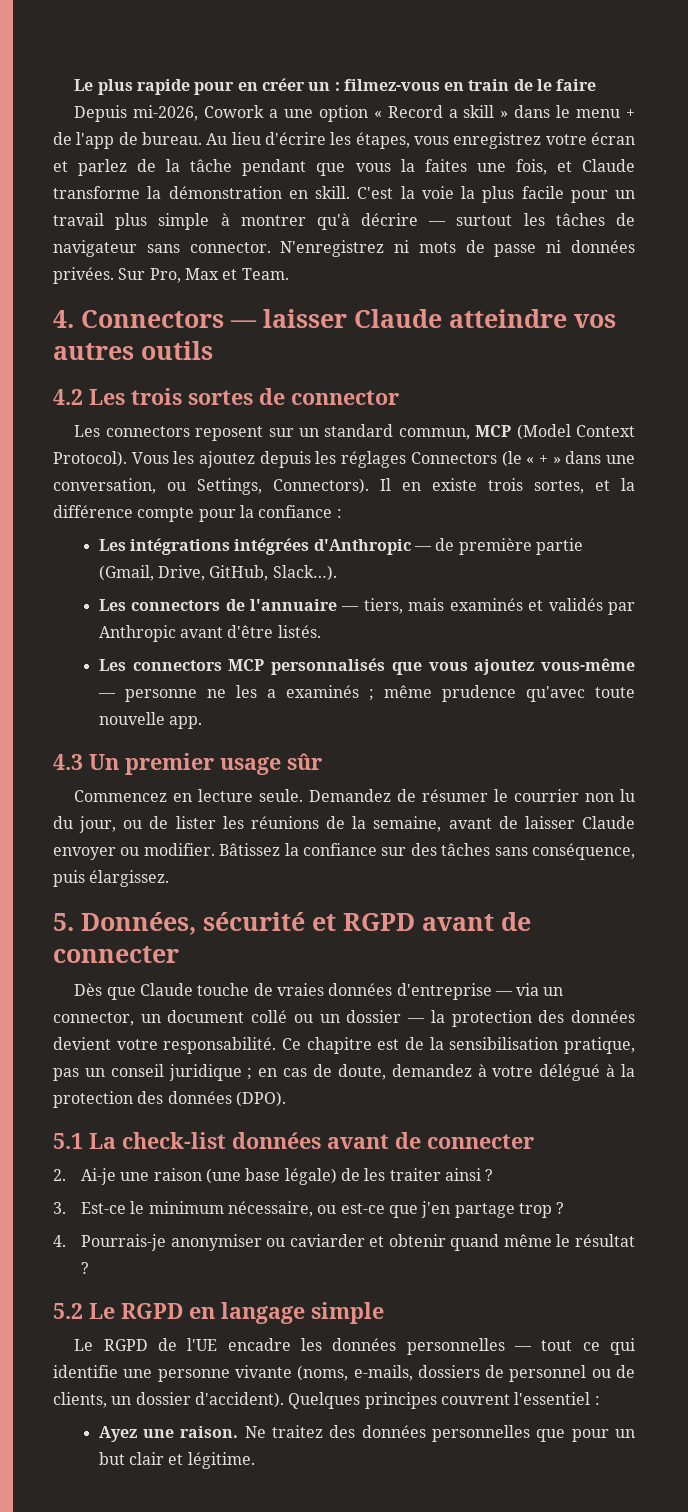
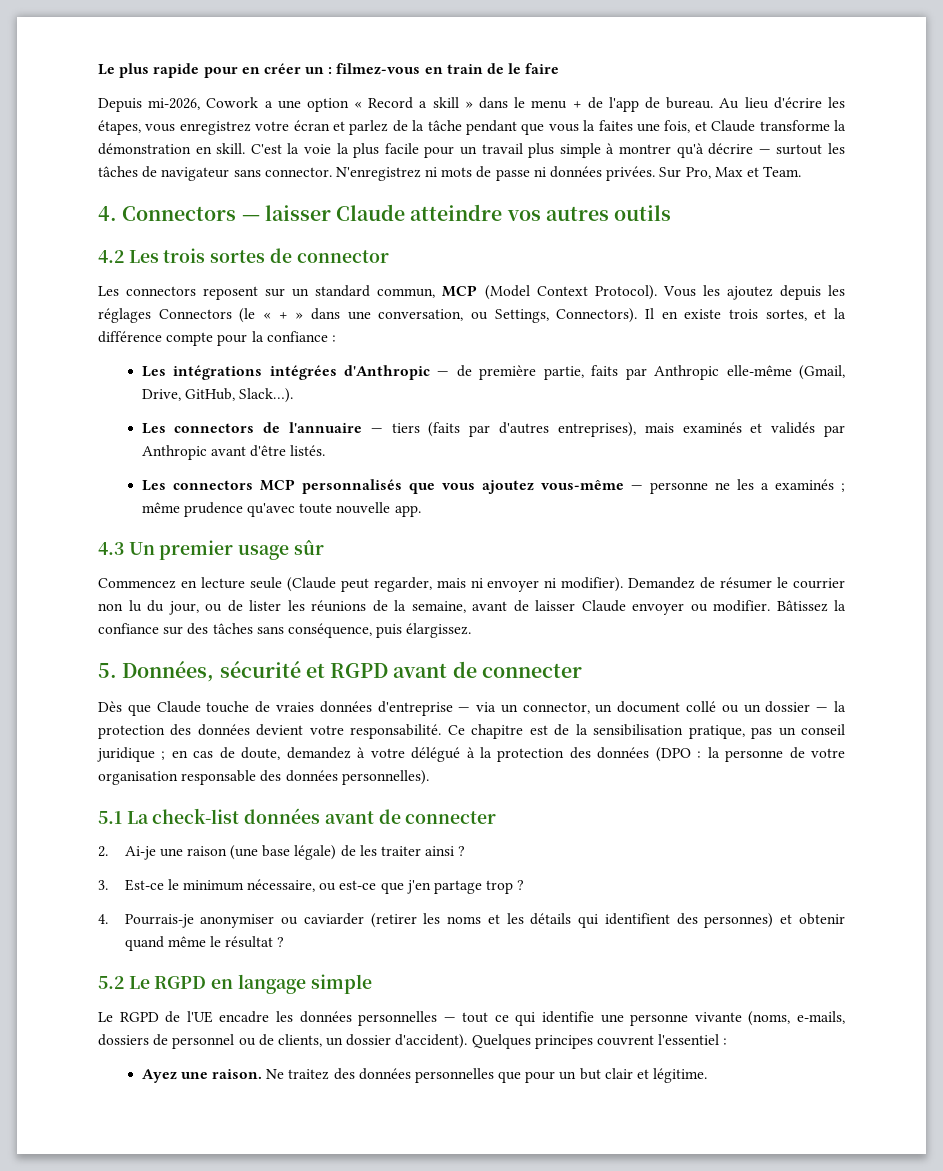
- Les intégrations intégrées d'Anthropic — de première partie (Gmail, Drive, GitHub, Slack…).
+ Les intégrations intégrées d'Anthropic — de première partie, faits par Anthropic elle-même (Gmail, Drive, GitHub, Slack…).
- Les connectors de l'annuaire — tiers, mais examinés et validés par Anthropic avant d'être listés.
+ Les connectors de l'annuaire — tiers (faits par d'autres entreprises), mais examinés et validés par Anthropic avant d'être listés.
- Commencez en lecture seule.
+ Commencez en lecture seule (Claude peut regarder, mais ni envoyer ni modifier).
- Ce chapitre est de la sensibilisation pratique, pas un conseil juridique ; en cas de doute, demandez à votre délégué à la protection des données (DPO).
+ Ce chapitre est de la sensibilisation pratique, pas un conseil juridique ; en cas de doute, demandez à votre délégué à la protection des données (DPO : la personne de votre organisation responsable des données personnelles).
- 4. Pourrais-je anonymiser ou caviarder et obtenir quand même le résultat ?
+ 4. Pourrais-je anonymiser ou caviarder (retirer les noms et les détails qui identifient des personnes) et obtenir quand même le résultat ?

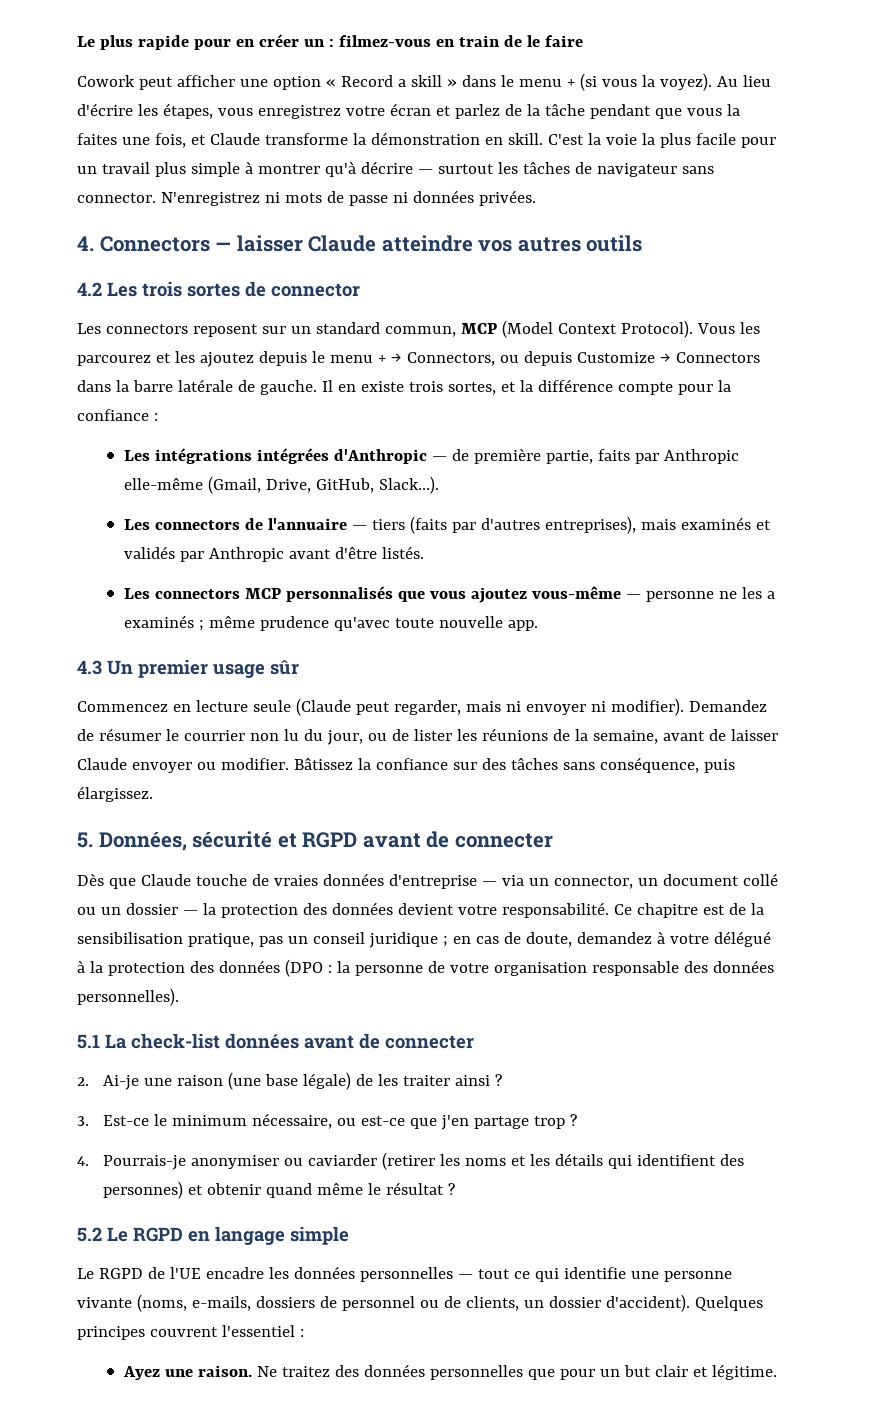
- Depuis mi-2026, Cowork a une option « Record a skill » dans le menu + de l'app de bureau.
+ Cowork peut afficher une option « Record a skill » dans le menu + (si vous la voyez).
- Sur Pro, Max et Team.
- Vous les ajoutez depuis les réglages Connectors (le « + » dans une conversation, ou Settings, Connectors).
+ Vous les parcourez et les ajoutez depuis le menu + → Connectors, ou depuis Customize → Connectors dans la barre latérale de gauche.

